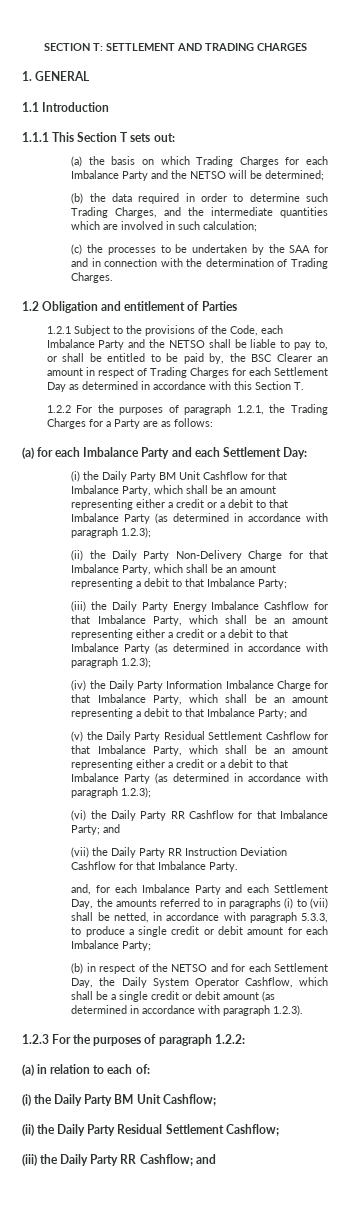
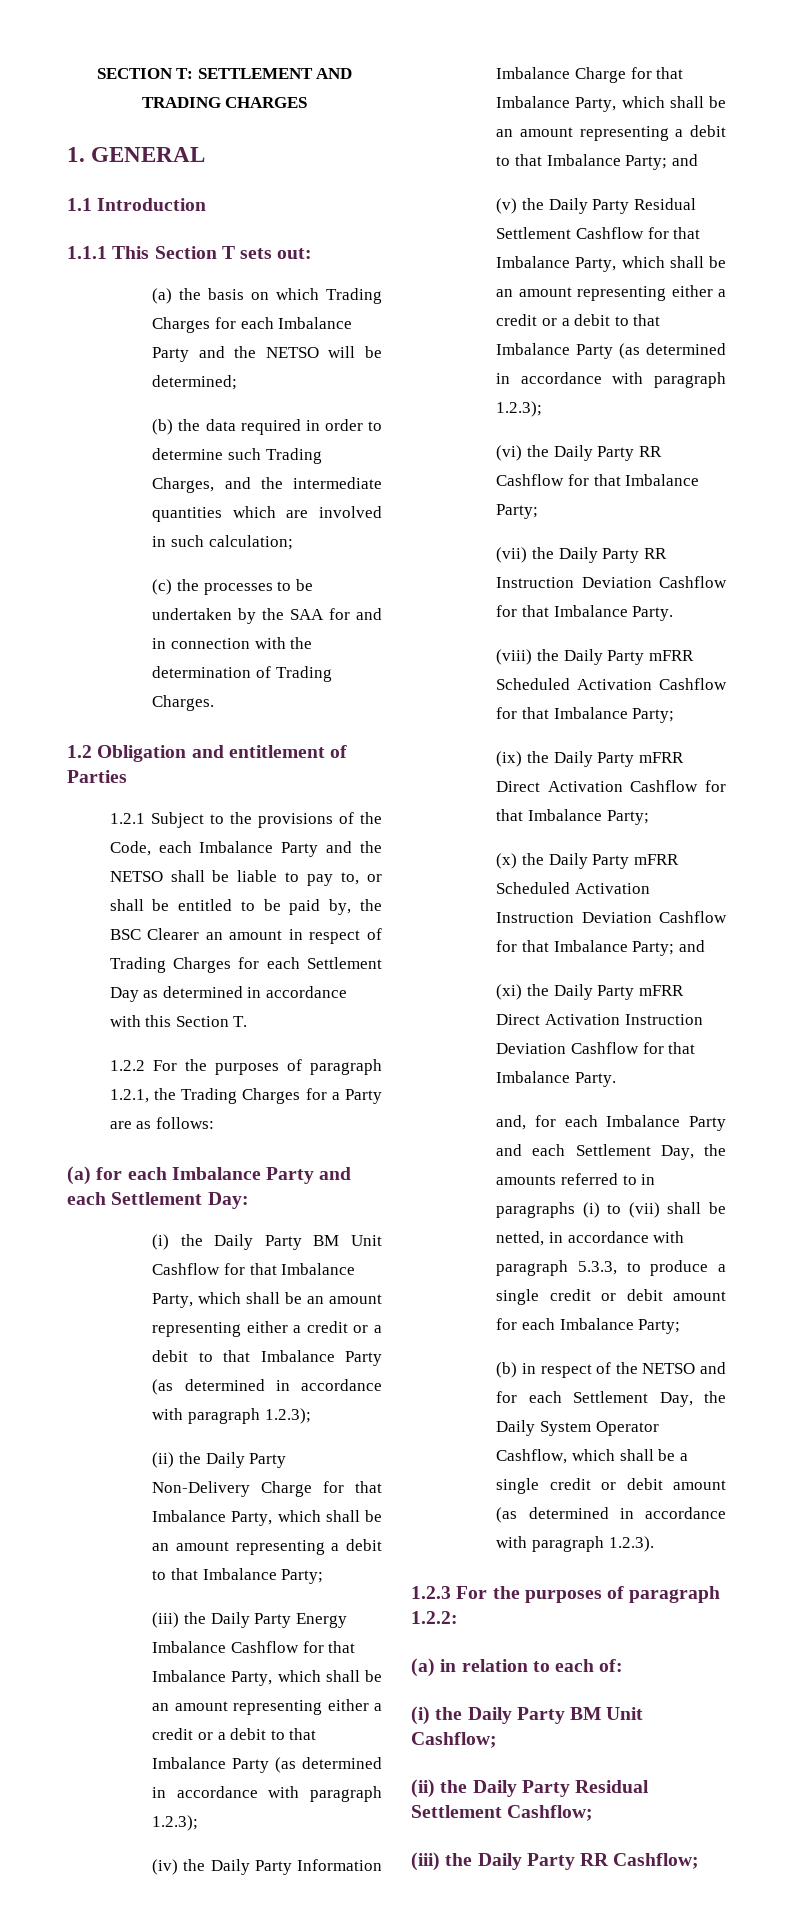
- (vi) the Daily Party RR Cashflow for that Imbalance Party; and
+ (vi) the Daily Party RR Cashflow for that Imbalance Party;
+ (viii) the Daily Party mFRR Scheduled Activation Cashflow for that Imbalance Party;
+ (ix) the Daily Party mFRR Direct Activation Cashflow for that Imbalance Party;
+ (x) the Daily Party mFRR Scheduled Activation Instruction Deviation Cashflow for that Imbalance Party; and
+ (xi) the Daily Party mFRR Direct Activation Instruction Deviation Cashflow for that Imbalance Party.
- (iii) the Daily Party RR Cashflow; and
+ (iii) the Daily Party RR Cashflow;

